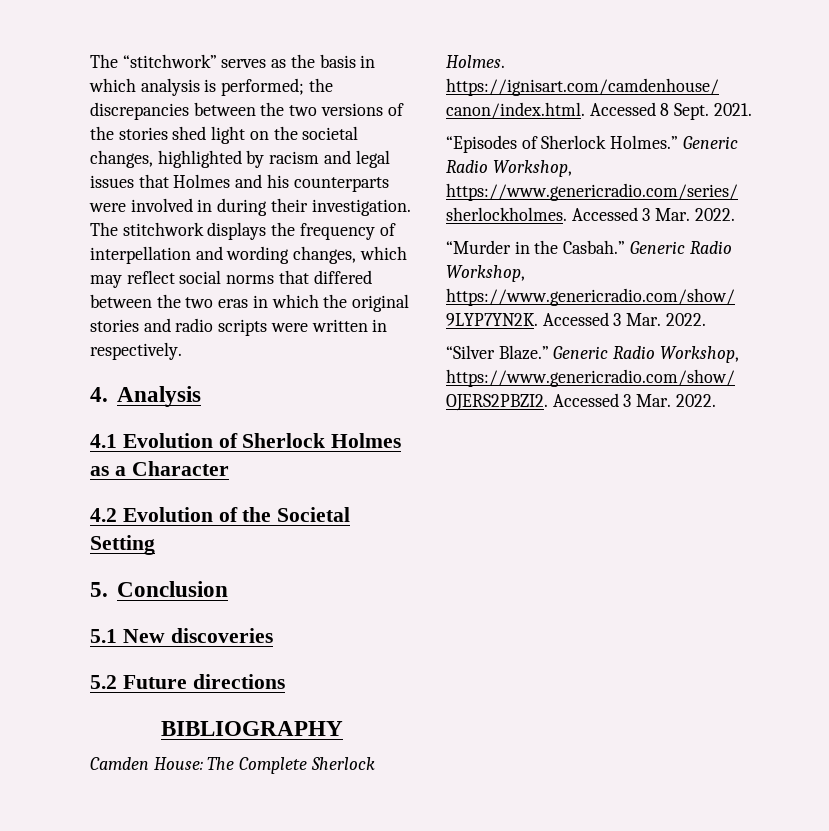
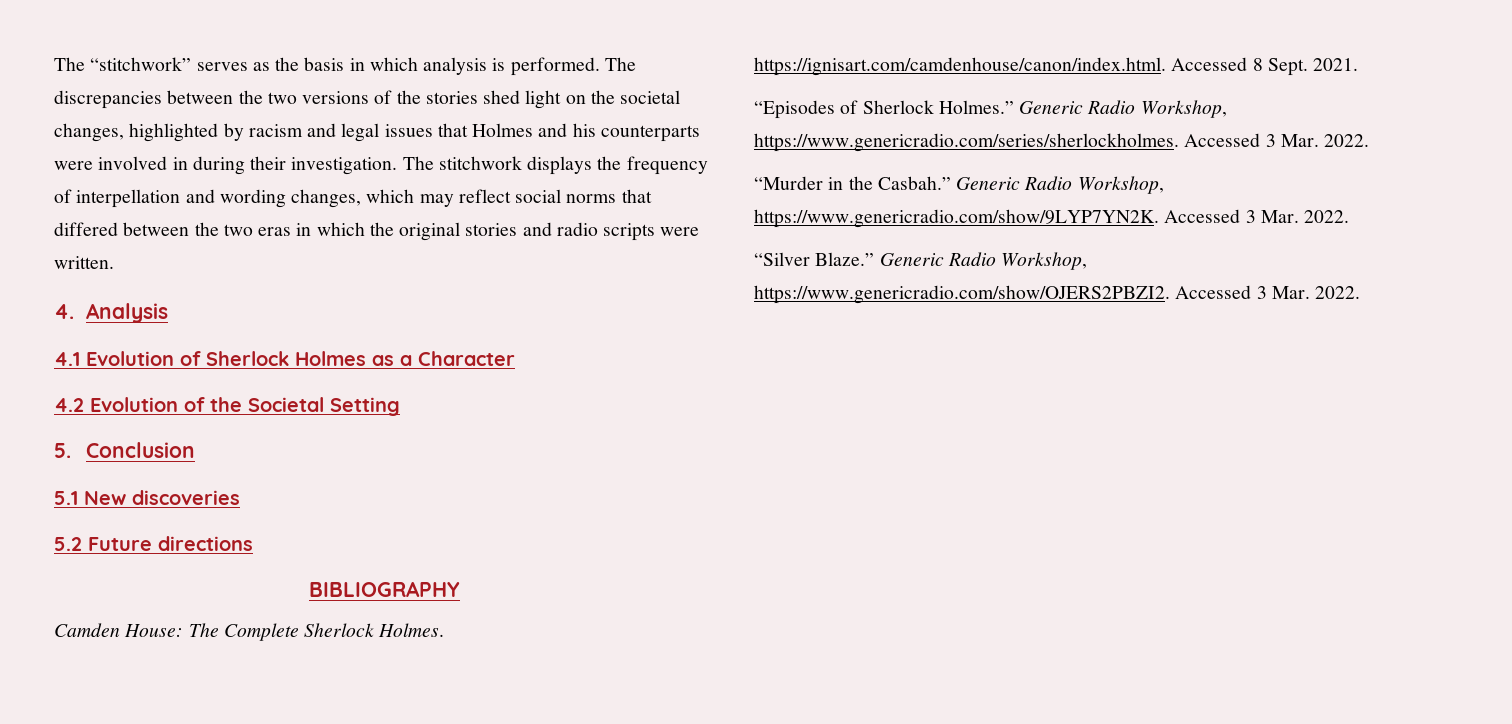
- The “stitchwork” serves as the basis in which analysis is performed; the discrepancies between the two versions of the stories shed light on the societal changes, highlighted by racism and legal issues that Holmes and his counterparts were involved in during their investigation.
+ The “stitchwork” serves as the basis in which analysis is performed. The discrepancies between the two versions of the stories shed light on the societal changes, highlighted by racism and legal issues that Holmes and his counterparts were involved in during their investigation.
- The stitchwork displays the frequency of interpellation and wording changes, which may reflect social norms that differed between the two eras in which the original stories and radio scripts were written in respectively.
+ The stitchwork displays the frequency of interpellation and wording changes, which may reflect social norms that differed between the two eras in which the original stories and radio scripts were written.

